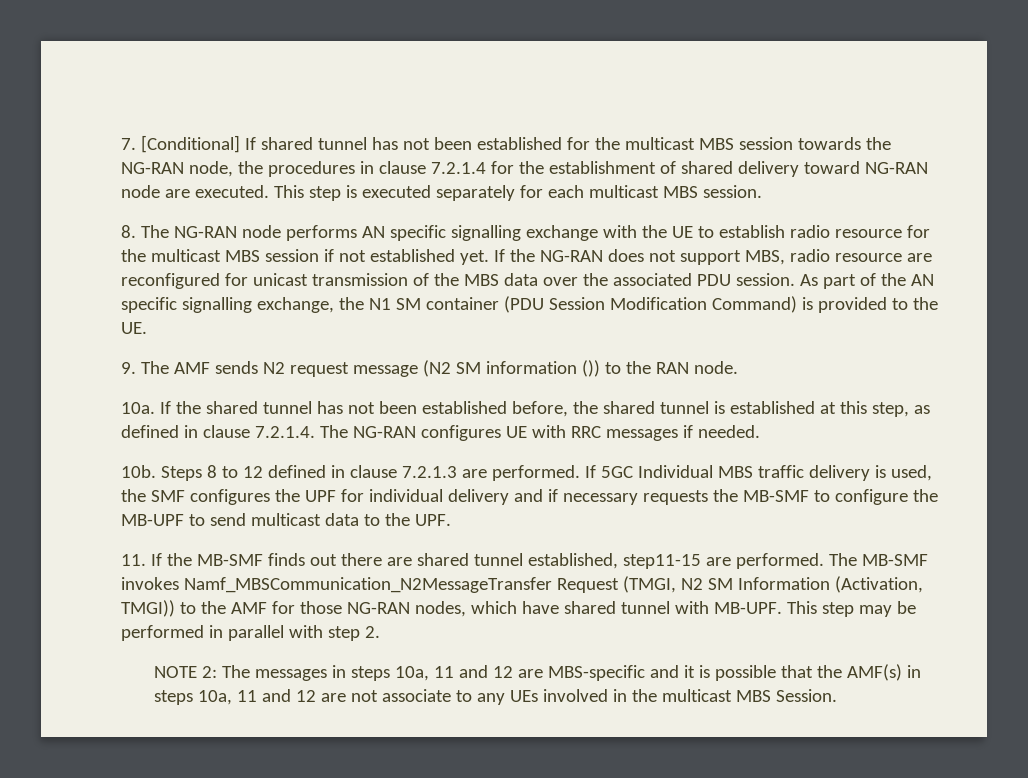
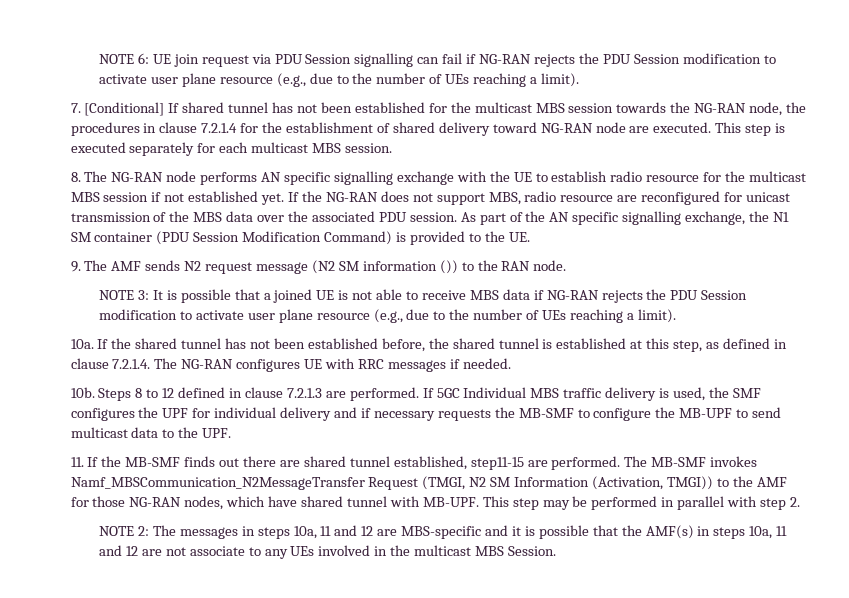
+ NOTE 6: UE join request via PDU Session signalling can fail if NG-RAN rejects the PDU Session modification to activate user plane resource (e.g., due to the number of UEs reaching a limit).
+ NOTE 3: It is possible that a joined UE is not able to receive MBS data if NG-RAN rejects the PDU Session modification to activate user plane resource (e.g., due to the number of UEs reaching a limit).

